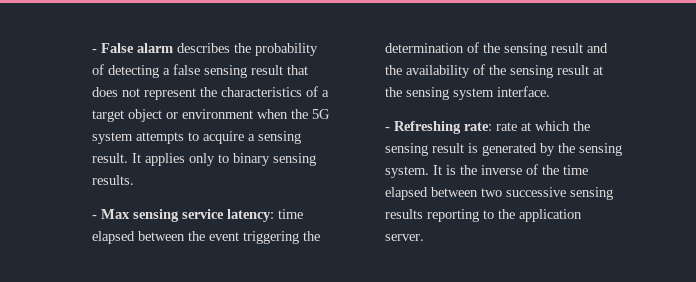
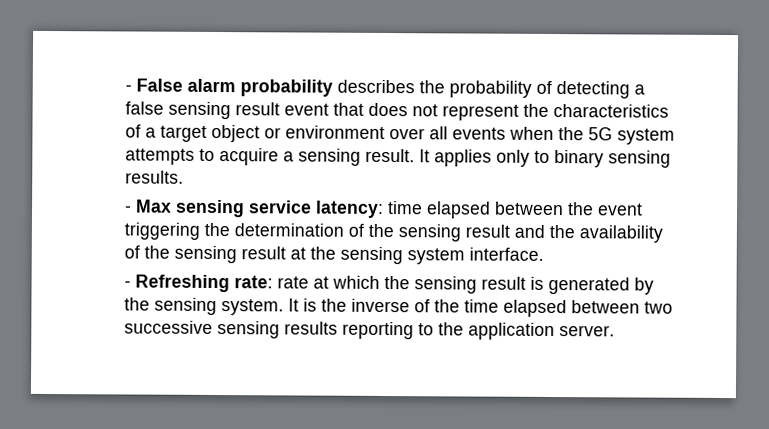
- - False alarm describes the probability of detecting a false sensing result that does not represent the characteristics of a target object or environment when the 5G system attempts to acquire a sensing result.
+ - False alarm probability describes the probability of detecting a false sensing result event that does not represent the characteristics of a target object or environment over all events when the 5G system attempts to acquire a sensing result.

